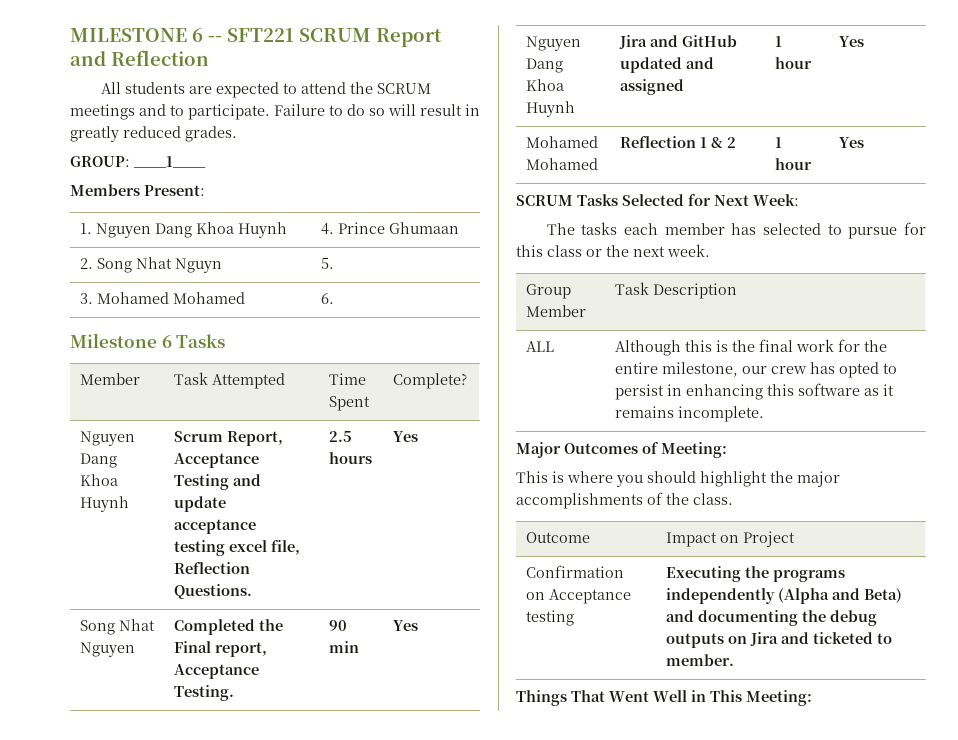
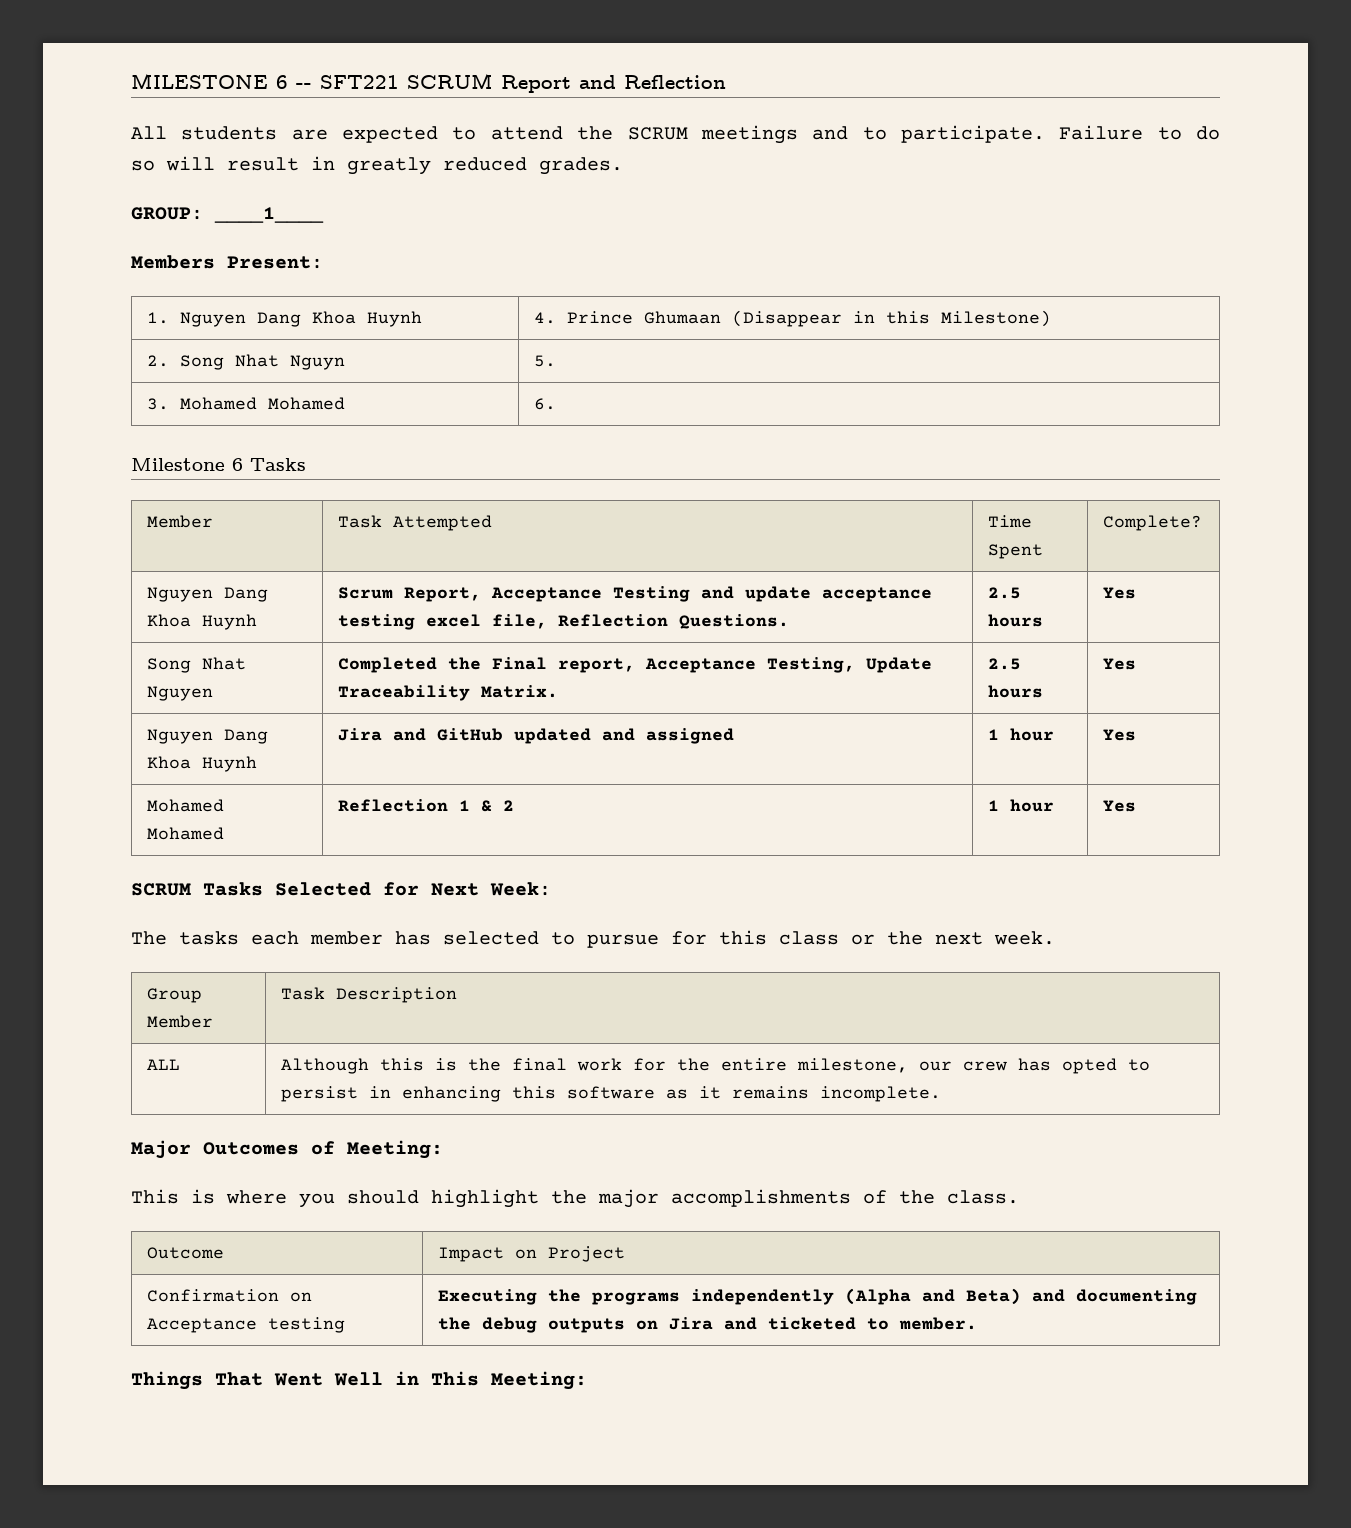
- 1. Nguyen Dang Khoa Huynh | 4. Prince Ghumaan
+ 1. Nguyen Dang Khoa Huynh | 4. Prince Ghumaan (Disappear in this Milestone)
- Song Nhat Nguyen | Completed the Final report, Acceptance Testing. | 90 min | Yes
+ Song Nhat Nguyen | Completed the Final report, Acceptance Testing, Update Traceability Matrix. | 2.5 hours | Yes

